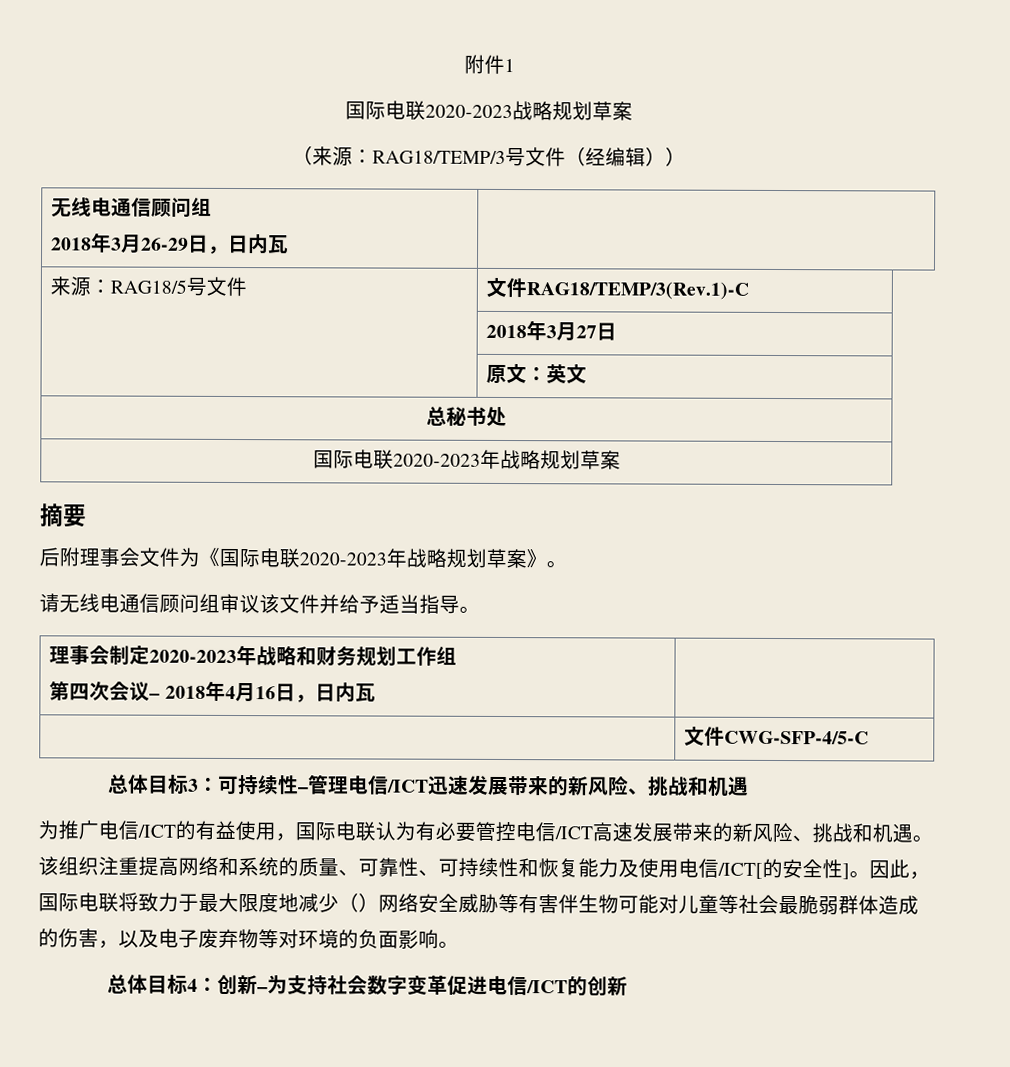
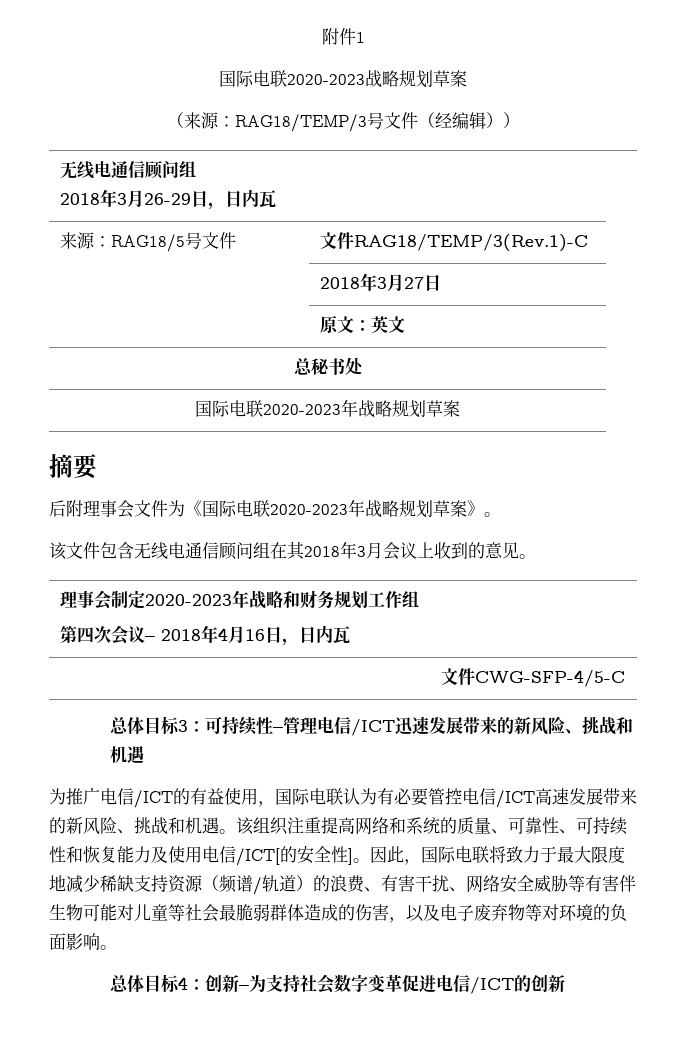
- 请无线电通信顾问组审议该文件并给予适当指导。
+ 该文件包含无线电通信顾问组在其2018年3月会议上收到的意见。
- 因此，国际电联将致力于最大限度地减少（）网络安全威胁等有害伴生物可能对儿童等社会最脆弱群体造成的伤害，以及电子废弃物等对环境的负面影响。
+ 因此，国际电联将致力于最大限度地减少稀缺支持资源（频谱/轨道）的浪费、有害干扰、网络安全威胁等有害伴生物可能对儿童等社会最脆弱群体造成的伤害，以及电子废弃物等对环境的负面影响。

